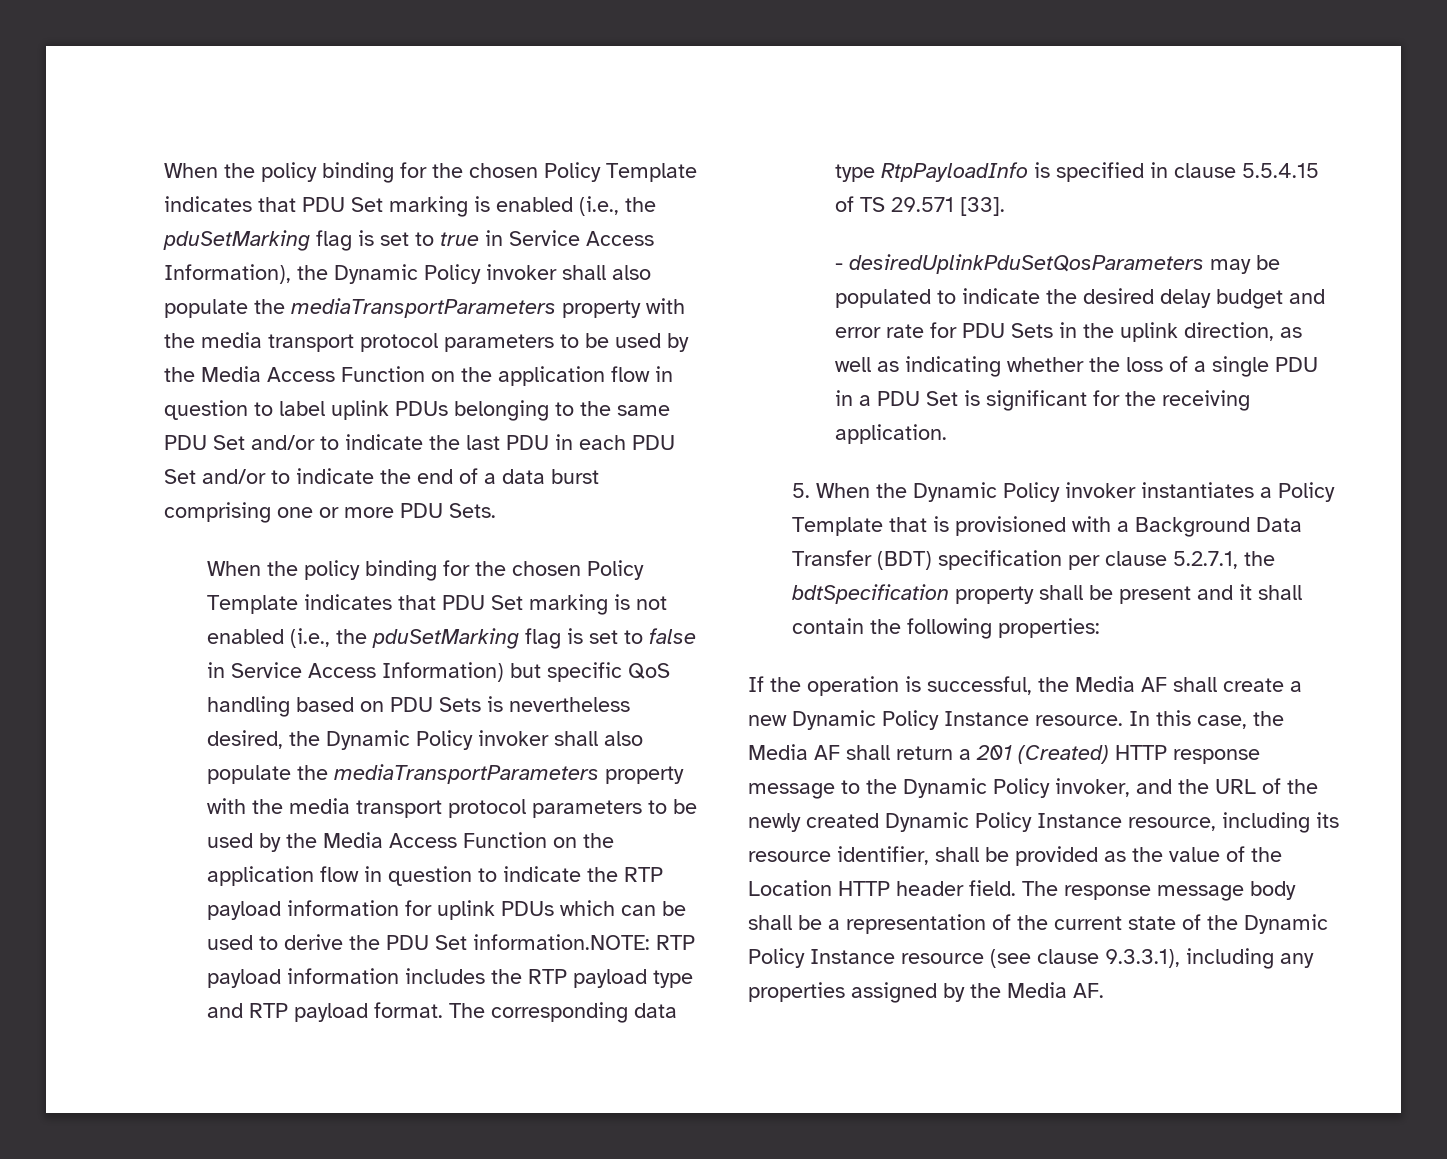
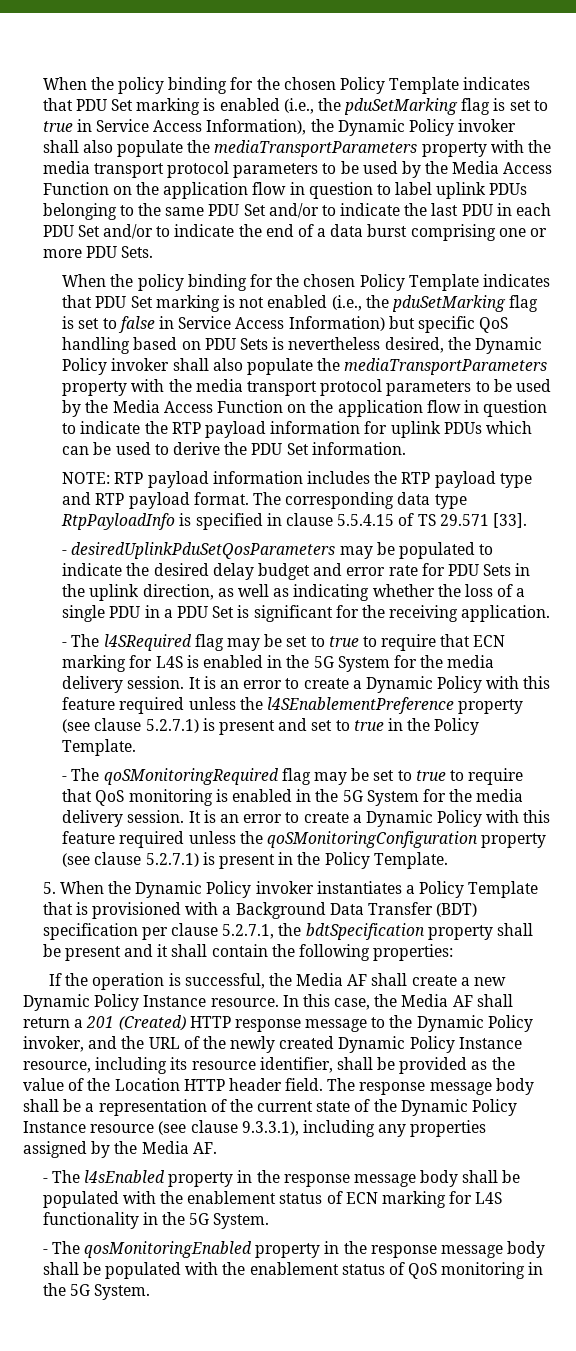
- When the policy binding for the chosen Policy Template indicates that PDU Set marking is not enabled (i.e., the pduSetMarking flag is set to false in Service Access Information) but specific QoS handling based on PDU Sets is nevertheless desired, the Dynamic Policy invoker shall also populate the mediaTransportParameters property with the media transport protocol parameters to be used by the Media Access Function on the application flow in question to indicate the RTP payload information for uplink PDUs which can be used to derive the PDU Set information.NOTE:
+ When the policy binding for the chosen Policy Template indicates that PDU Set marking is not enabled (i.e., the pduSetMarking flag is set to false in Service Access Information) but specific QoS handling based on PDU Sets is nevertheless desired, the Dynamic Policy invoker shall also populate the mediaTransportParameters property with the media transport protocol parameters to be used by the Media Access Function on the application flow in question to indicate the RTP payload information for uplink PDUs which can be used to derive the PDU Set information.
+ NOTE:
+ - The l4SRequired flag may be set to true to require that ECN marking for L4S is enabled in the 5G System for the media delivery session. It is an error to create a Dynamic Policy with this feature required unless the l4SEnablementPreference property (see clause 5.2.7.1) is present and set to true in the Policy Template.
+ - The qoSMonitoringRequired flag may be set to true to require that QoS monitoring is enabled in the 5G System for the media delivery session. It is an error to create a Dynamic Policy with this feature required unless the qoSMonitoringConfiguration property (see clause 5.2.7.1) is present in the Policy Template.
+ - The l4sEnabled property in the response message body shall be populated with the enablement status of ECN marking for L4S functionality in the 5G System.
+ - The qosMonitoringEnabled property in the response message body shall be populated with the enablement status of QoS monitoring in the 5G System.

